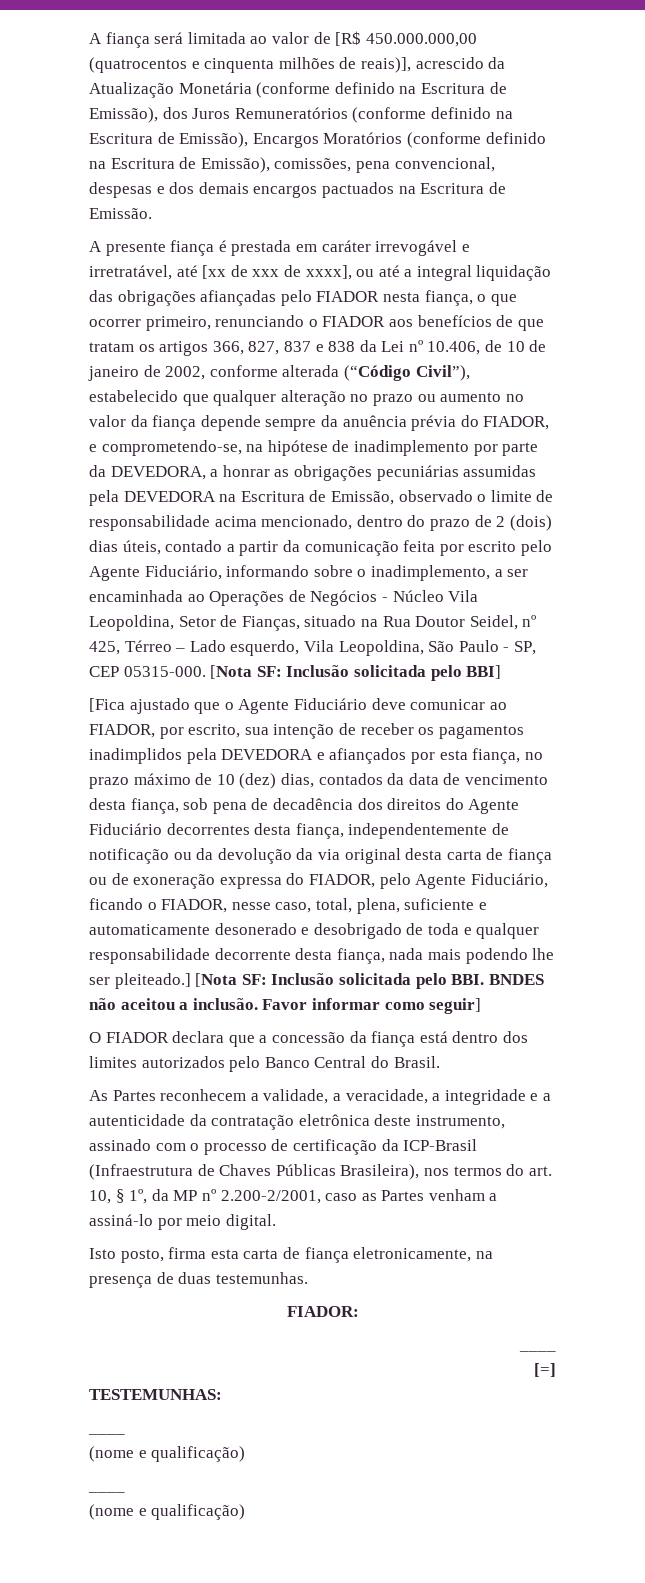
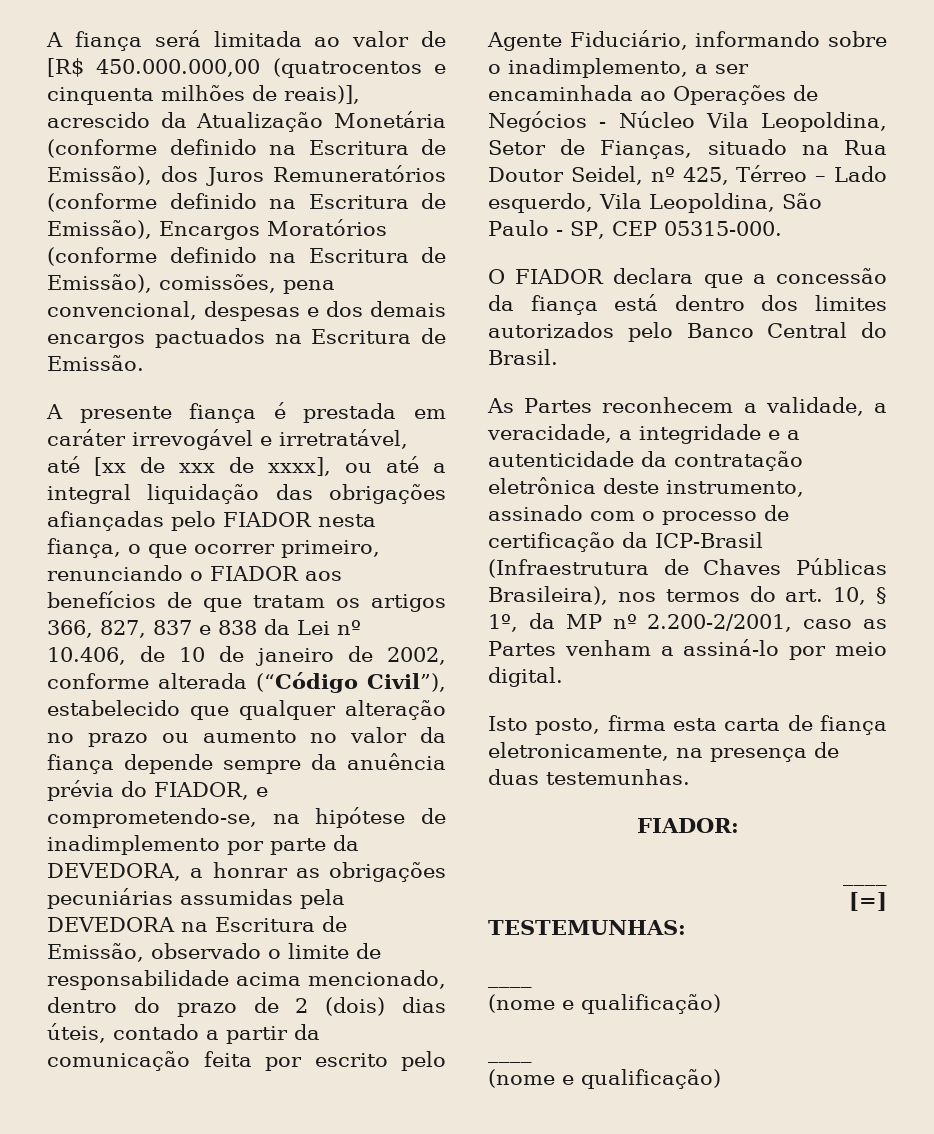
- [Nota SF: Inclusão solicitada pelo BBI]
- [Fica ajustado que o Agente Fiduciário deve comunicar ao FIADOR, por escrito, sua intenção de receber os pagamentos inadimplidos pela DEVEDORA e afiançados por esta fiança, no prazo máximo de 10 (dez) dias, contados da data de vencimento desta fiança, sob pena de decadência dos direitos do Agente Fiduciário decorrentes desta fiança, independentemente de notificação ou da devolução da via original desta carta de fiança ou de exoneração expressa do FIADOR, pelo Agente Fiduciário, ficando o FIADOR, nesse caso, total, plena, suficiente e automaticamente desonerado e desobrigado de toda e qualquer responsabilidade decorrente desta fiança, nada mais podendo lhe ser pleiteado.] [Nota SF: Inclusão solicitada pelo BBI. BNDES não aceitou a inclusão. Favor informar como seguir]

